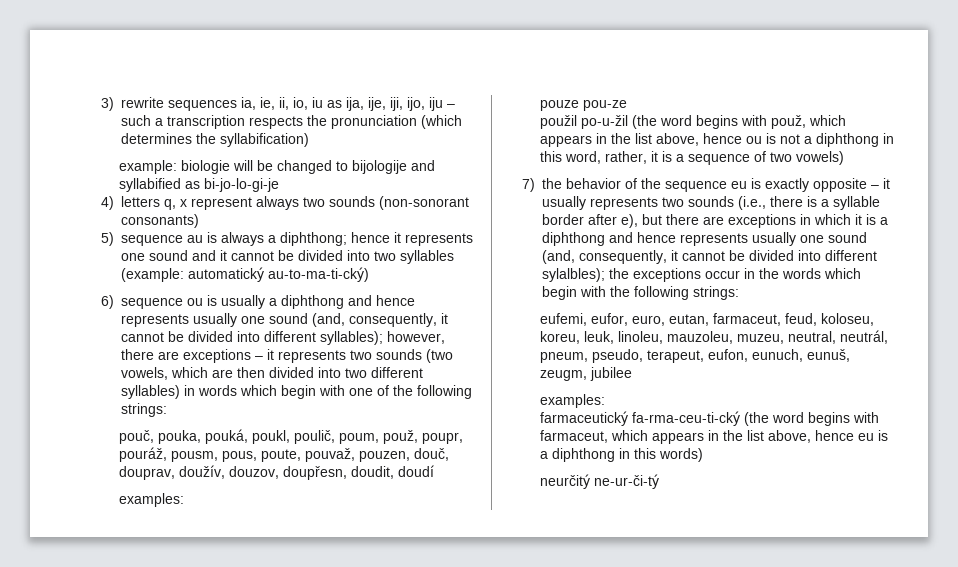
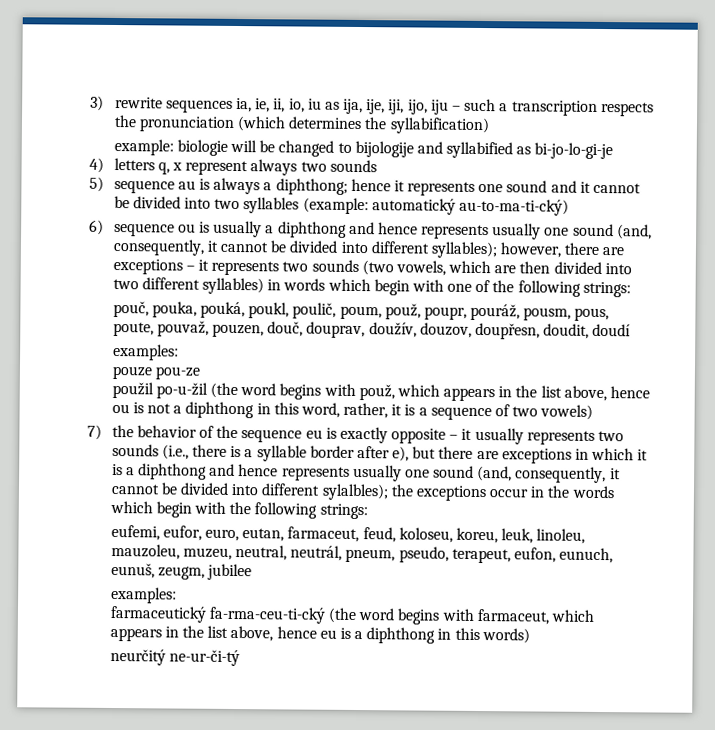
- 4) letters q, x represent always two sounds (non-sonorant consonants)
+ 4) letters q, x represent always two sounds

